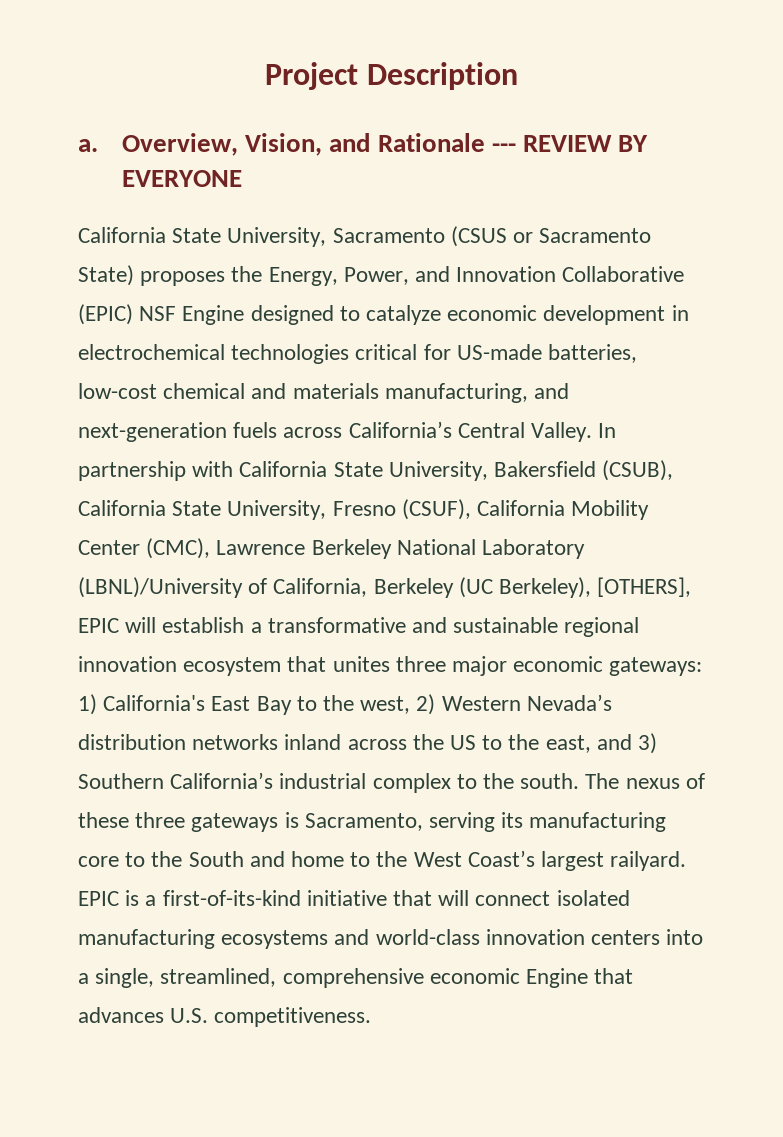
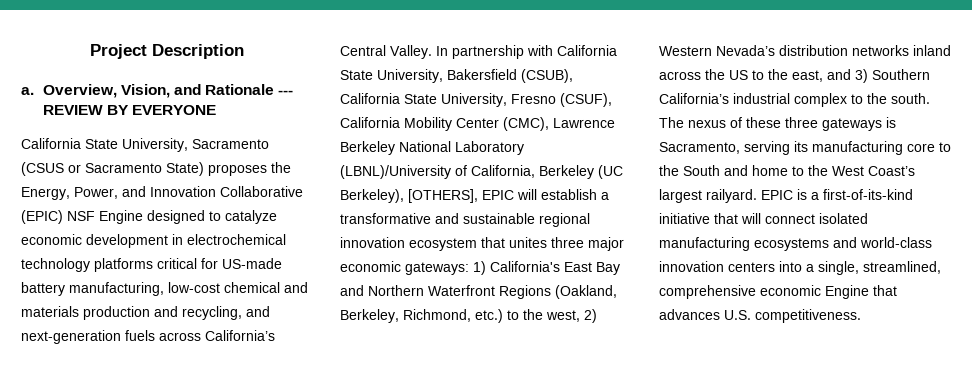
- California State University, Sacramento (CSUS or Sacramento State) proposes the Energy, Power, and Innovation Collaborative (EPIC) NSF Engine designed to catalyze economic development in electrochemical technologies critical for US-made batteries, low-cost chemical and materials manufacturing, and next-generation fuels across California’s Central Valley.
+ California State University, Sacramento (CSUS or Sacramento State) proposes the Energy, Power, and Innovation Collaborative (EPIC) NSF Engine designed to catalyze economic development in electrochemical technology platforms critical for US-made battery manufacturing, low-cost chemical and materials production and recycling, and next-generation fuels across California’s Central Valley.
- 1) California's East Bay to the west, 2) Western Nevada’s distribution networks inland across the US to the east, and 3) Southern California’s industrial complex to the south.
+ 1) California's East Bay and Northern Waterfront Regions (Oakland, Berkeley, Richmond, etc.) to the west, 2) Western Nevada’s distribution networks inland across the US to the east, and 3) Southern California’s industrial complex to the south.

